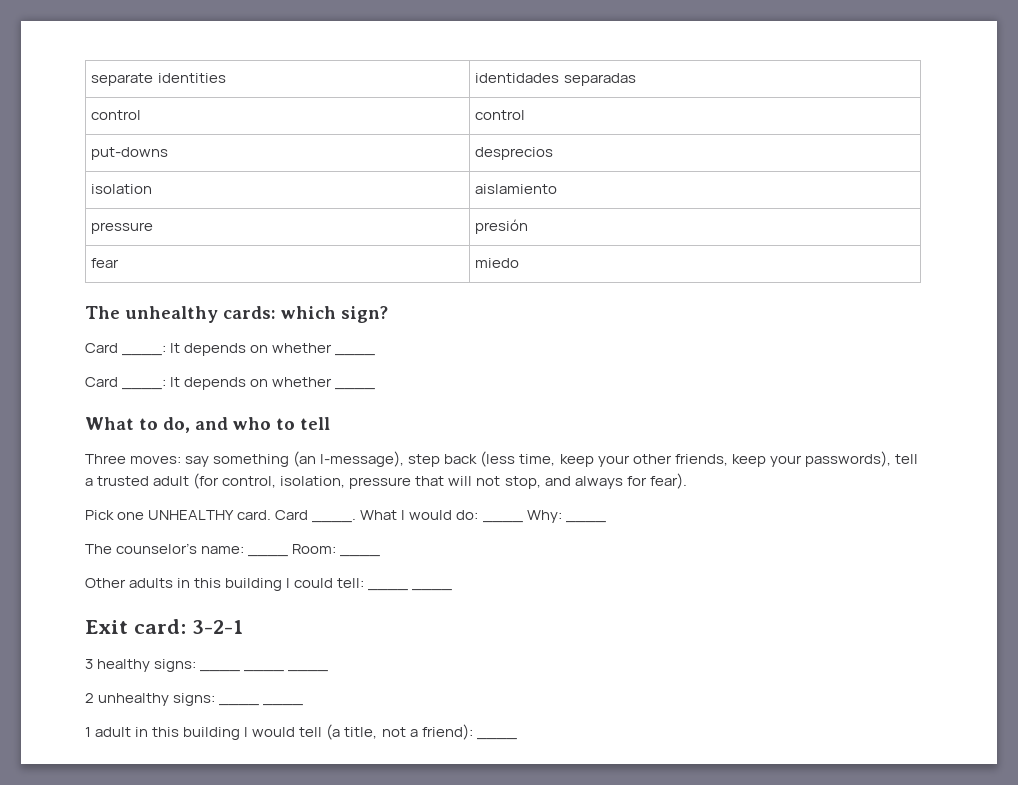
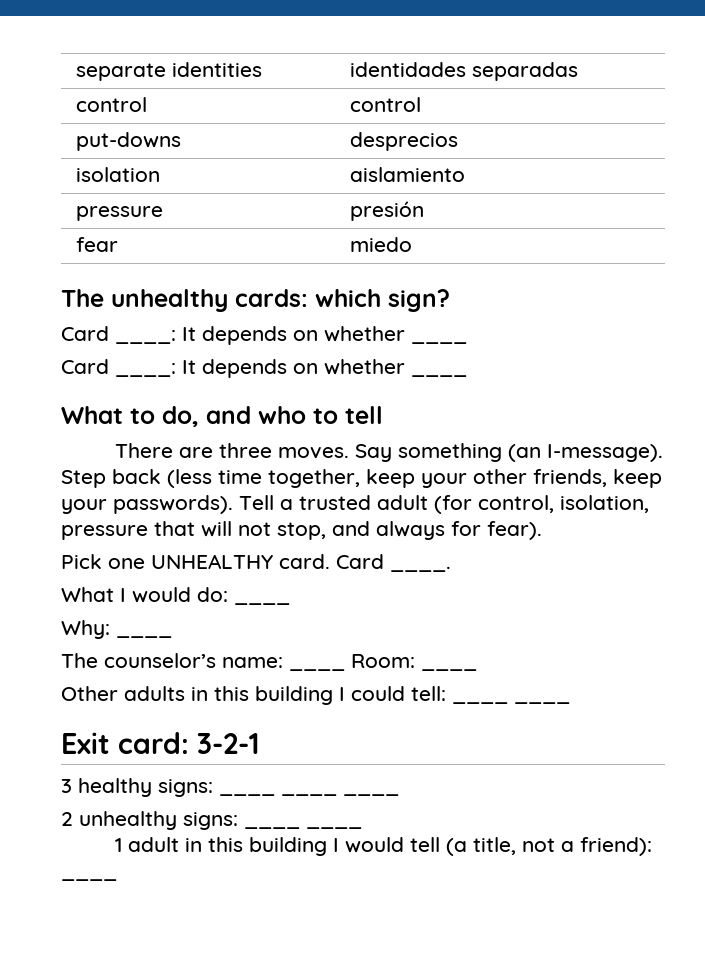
- Three moves: say something (an I-message), step back (less time, keep your other friends, keep your passwords), tell a trusted adult (for control, isolation, pressure that will not stop, and always for fear).
+ There are three moves. Say something (an I-message). Step back (less time together, keep your other friends, keep your passwords). Tell a trusted adult (for control, isolation, pressure that will not stop, and always for fear).
- Card ____. What I would do: ____ Why: ____
+ Card ____.
+ What I would do: ____
+ Why: ____

